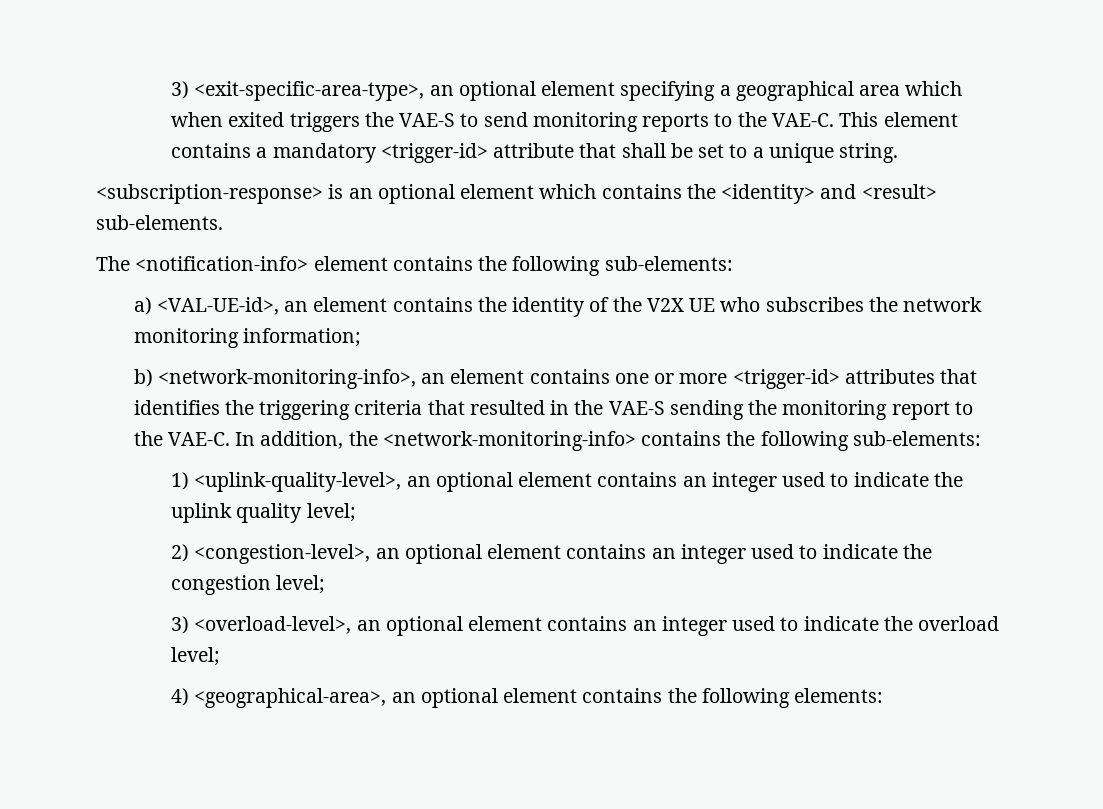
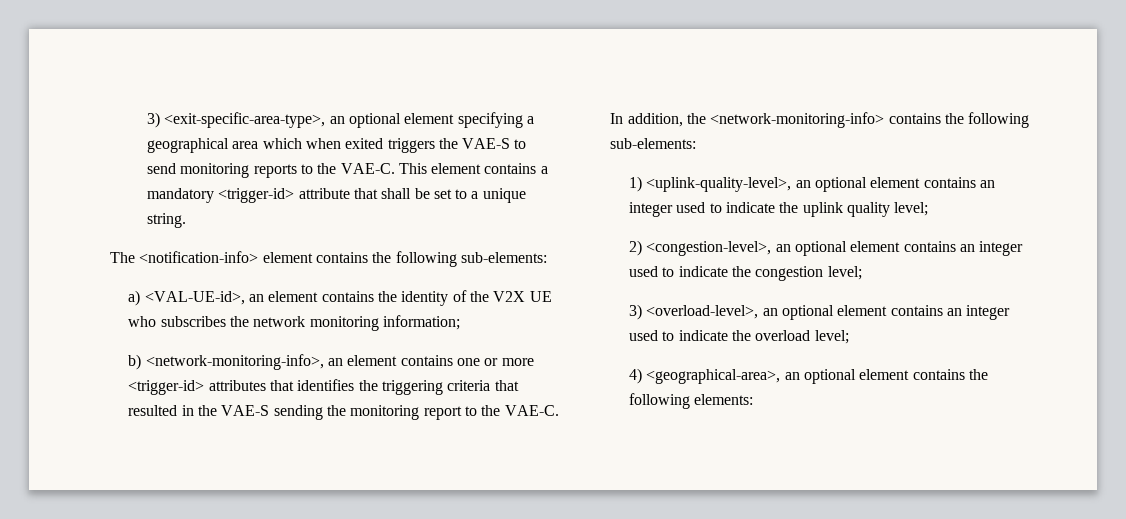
- <subscription-response> is an optional element which contains the <identity> and <result> sub-elements.

